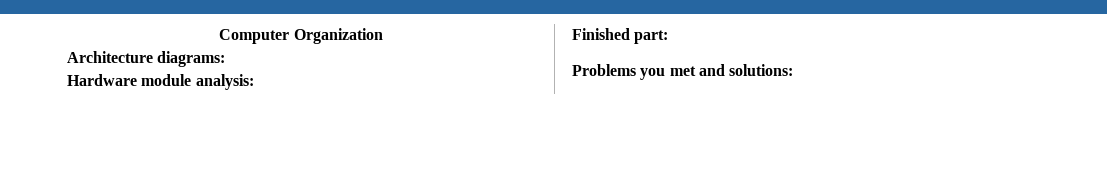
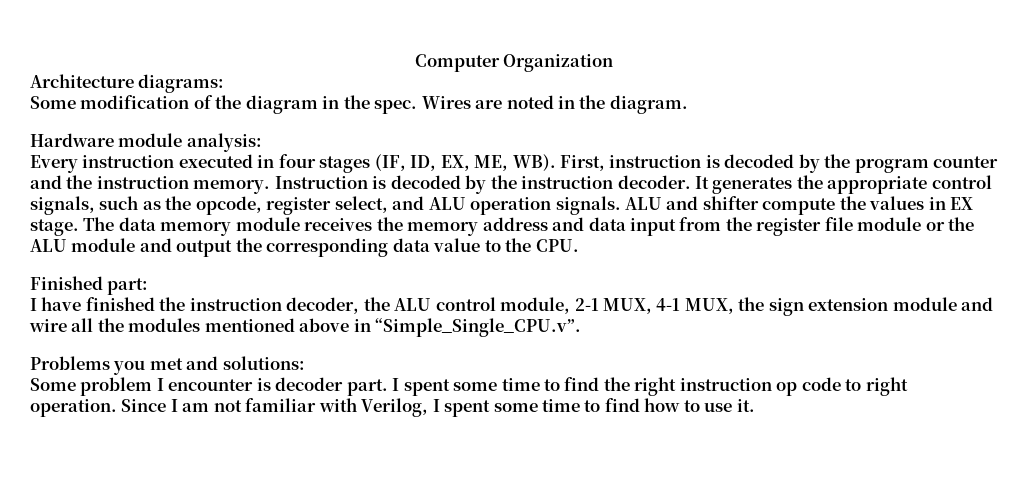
+ Some modification of the diagram in the spec. Wires are noted in the diagram.
  Hardware module analysis:
+ Every instruction executed in four stages (IF, ID, EX, ME, WB). First, instruction is decoded by the program counter and the instruction memory. Instruction is decoded by the instruction decoder. It generates the appropriate control signals, such as the opcode, register select, and ALU operation signals. ALU and shifter compute the values in EX stage. The data memory module receives the memory address and data input from the register file module or the ALU module and output the corresponding data value to the CPU.
  Finished part:
+ I have finished the instruction decoder, the ALU control module, 2-1 MUX, 4-1 MUX, the sign extension module and wire all the modules mentioned above in “Simple_Single_CPU.v”.
+ Some problem I encounter is decoder part. I spent some time to find the right instruction op code to right operation. Since I am not familiar with Verilog, I spent some time to find how to use it.

